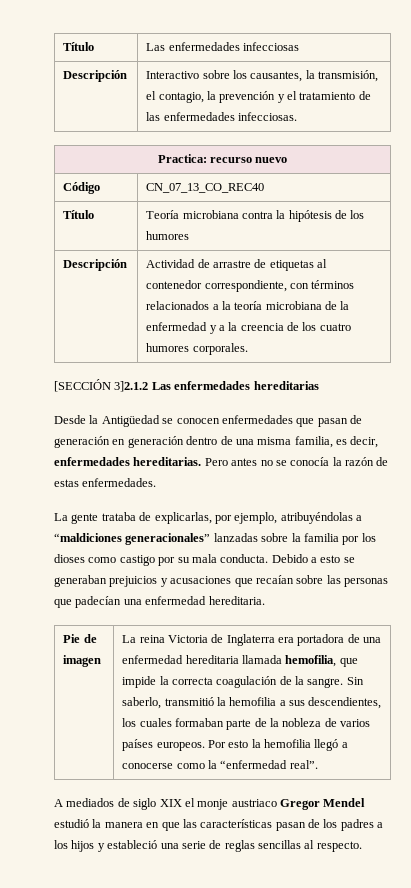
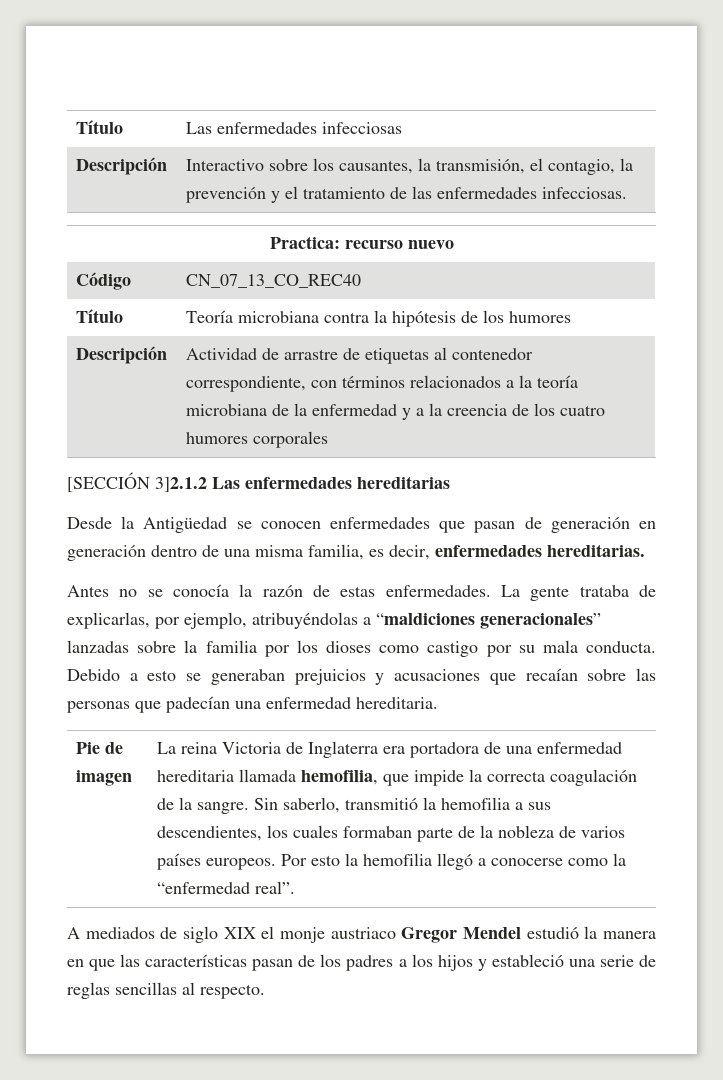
- Descripción | Actividad de arrastre de etiquetas al contenedor correspondiente, con términos relacionados a la teoría microbiana de la enfermedad y a la creencia de los cuatro humores corporales.
+ Descripción | Actividad de arrastre de etiquetas al contenedor correspondiente, con términos relacionados a la teoría microbiana de la enfermedad y a la creencia de los cuatro humores corporales
- Desde la Antigüedad se conocen enfermedades que pasan de generación en generación dentro de una misma familia, es decir, enfermedades hereditarias. Pero antes no se conocía la razón de estas enfermedades.
- La gente trataba de explicarlas, por ejemplo, atribuyéndolas a “maldiciones generacionales” lanzadas sobre la familia por los dioses como castigo por su mala conducta.
+ Desde la Antigüedad se conocen enfermedades que pasan de generación en generación dentro de una misma familia, es decir, enfermedades hereditarias.
+ Antes no se conocía la razón de estas enfermedades. La gente trataba de explicarlas, por ejemplo, atribuyéndolas a “maldiciones generacionales” lanzadas sobre la familia por los dioses como castigo por su mala conducta.

